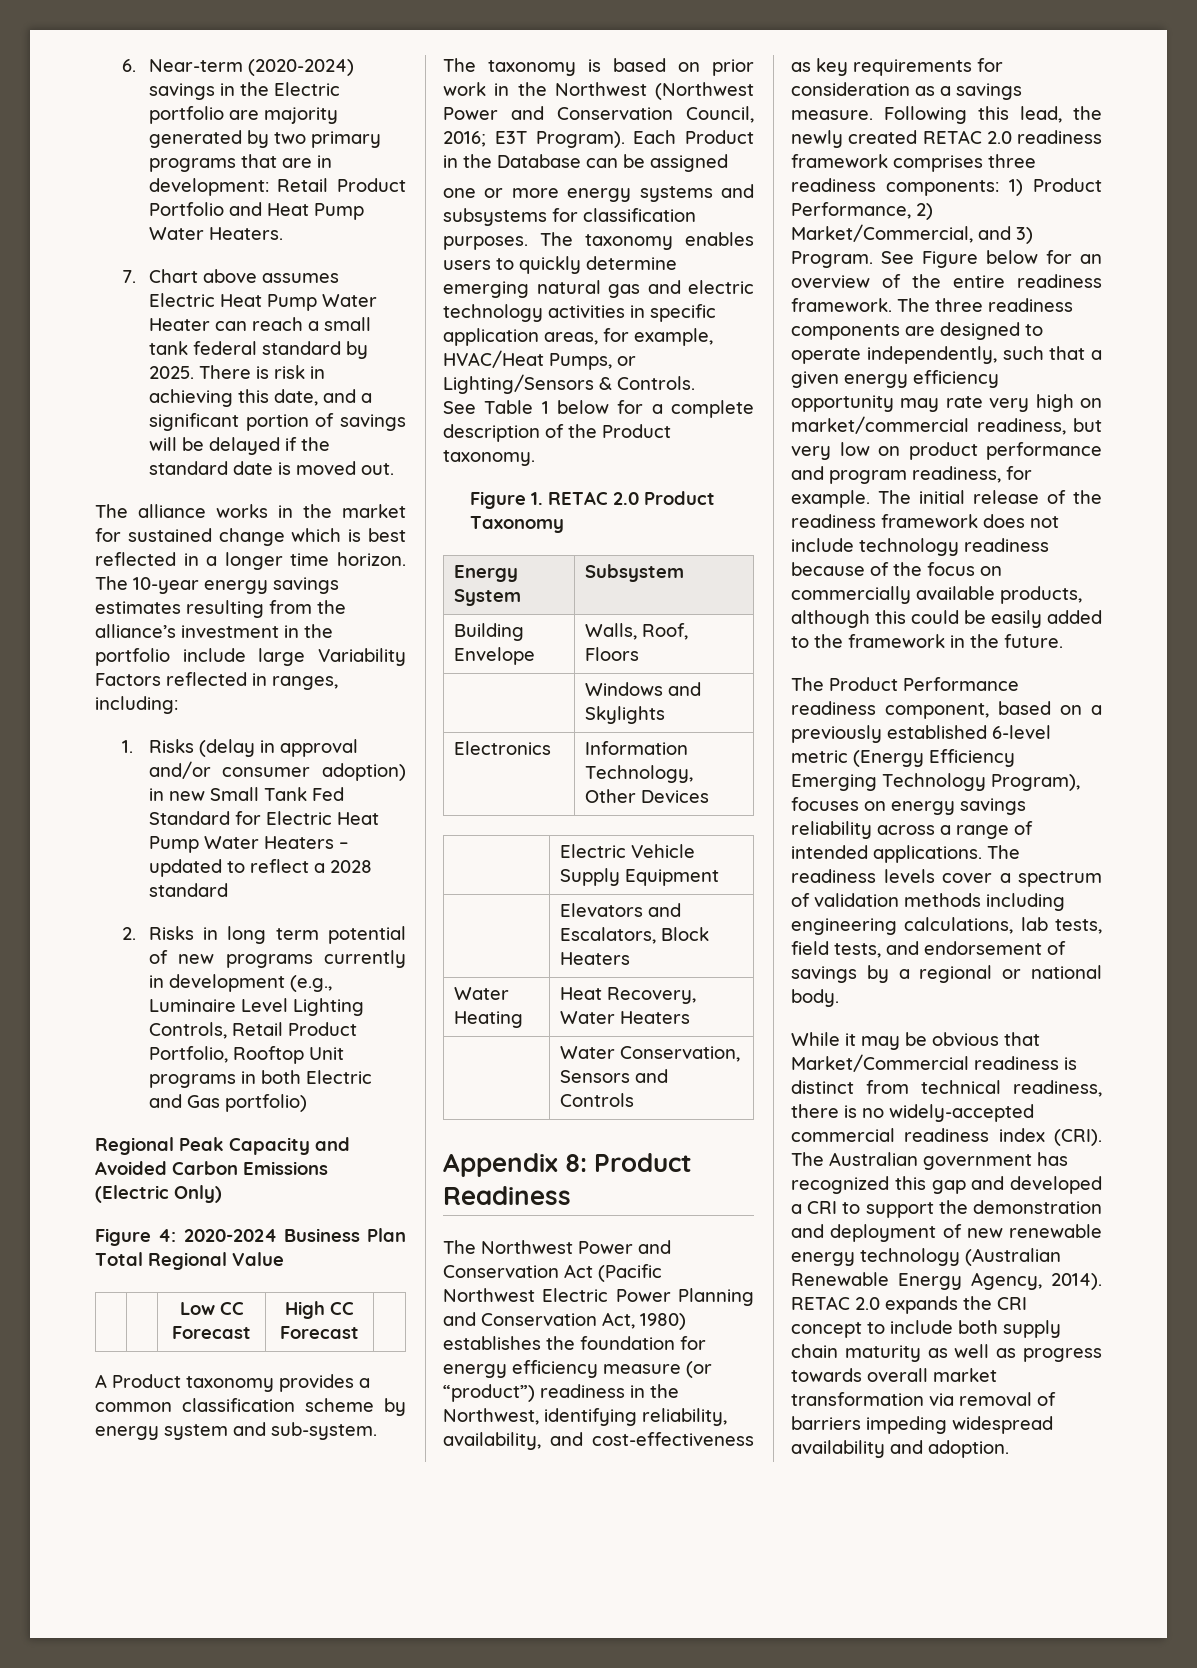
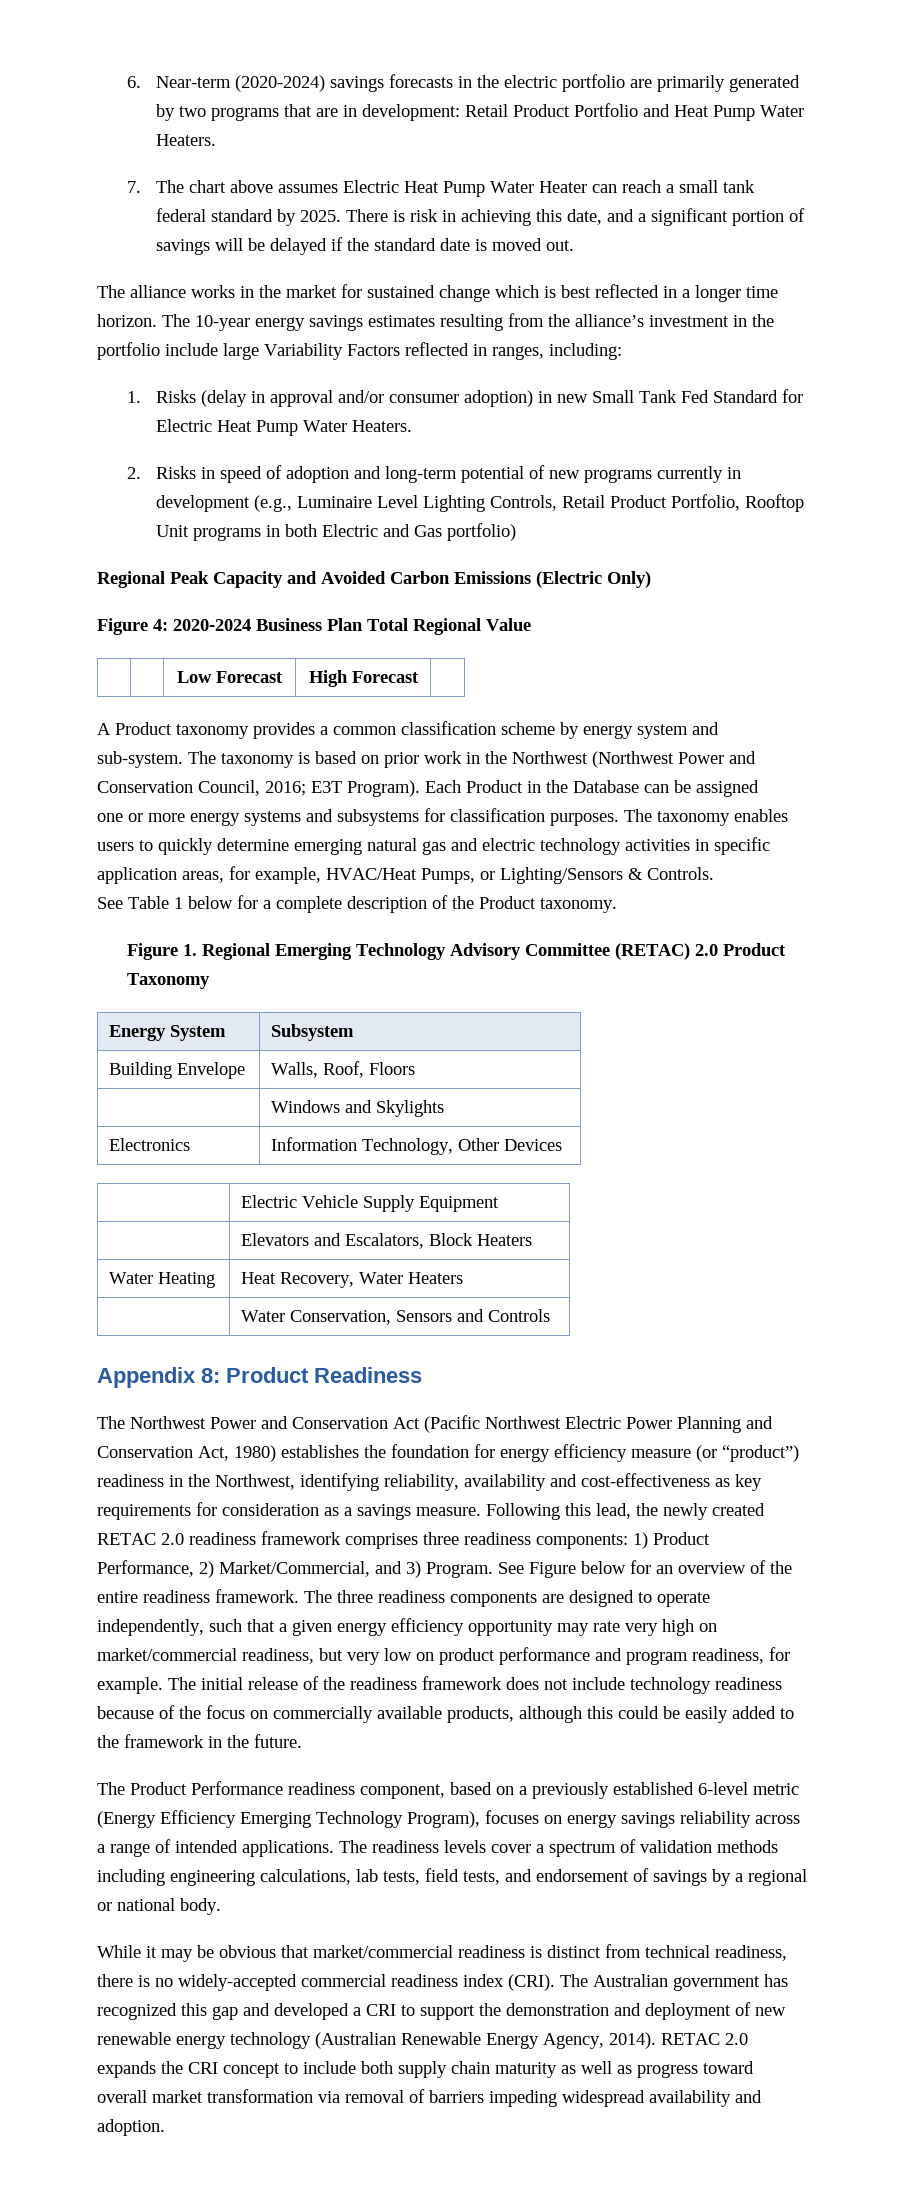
- 6. Near-term (2020-2024) savings in the Electric portfolio are majority generated by two primary programs that are in development: Retail Product Portfolio and Heat Pump Water Heaters.
+ 6. Near-term (2020-2024) savings forecasts in the electric portfolio are primarily generated by two programs that are in development: Retail Product Portfolio and Heat Pump Water Heaters.
- 7. Chart above assumes Electric Heat Pump Water Heater can reach a small tank federal standard by 2025.
+ 7. The chart above assumes Electric Heat Pump Water Heater can reach a small tank federal standard by 2025.
- 1. Risks (delay in approval and/or consumer adoption) in new Small Tank Fed Standard for Electric Heat Pump Water Heaters – updated to reflect a 2028 standard
- 2. Risks in long term potential of new programs currently in development (e.g., Luminaire Level Lighting Controls, Retail Product Portfolio, Rooftop Unit programs in both Electric and Gas portfolio)
+ 1. Risks (delay in approval and/or consumer adoption) in new Small Tank Fed Standard for Electric Heat Pump Water Heaters.
+ 2. Risks in speed of adoption and long-term potential of new programs currently in development (e.g., Luminaire Level Lighting Controls, Retail Product Portfolio, Rooftop Unit programs in both Electric and Gas portfolio)
- | | Low CC Forecast | High CC Forecast |
+ | | Low Forecast | High Forecast |
- Figure 1. RETAC 2.0 Product Taxonomy
+ Figure 1. Regional Emerging Technology Advisory Committee (RETAC) 2.0 Product Taxonomy
- The Northwest Power and Conservation Act (Pacific Northwest Electric Power Planning and Conservation Act, 1980) establishes the foundation for energy efficiency measure (or “product”) readiness in the Northwest, identifying reliability, availability, and cost-effectiveness as key requirements for consideration as a savings measure.
+ The Northwest Power and Conservation Act (Pacific Northwest Electric Power Planning and Conservation Act, 1980) establishes the foundation for energy efficiency measure (or “product”) readiness in the Northwest, identifying reliability, availability and cost-effectiveness as key requirements for consideration as a savings measure.
- While it may be obvious that Market/Commercial readiness is distinct from technical readiness, there is no widely-accepted commercial readiness index (CRI).
+ While it may be obvious that market/commercial readiness is distinct from technical readiness, there is no widely-accepted commercial readiness index (CRI).
- RETAC 2.0 expands the CRI concept to include both supply chain maturity as well as progress towards overall market transformation via removal of barriers impeding widespread availability and adoption.
+ RETAC 2.0 expands the CRI concept to include both supply chain maturity as well as progress toward overall market transformation via removal of barriers impeding widespread availability and adoption.

